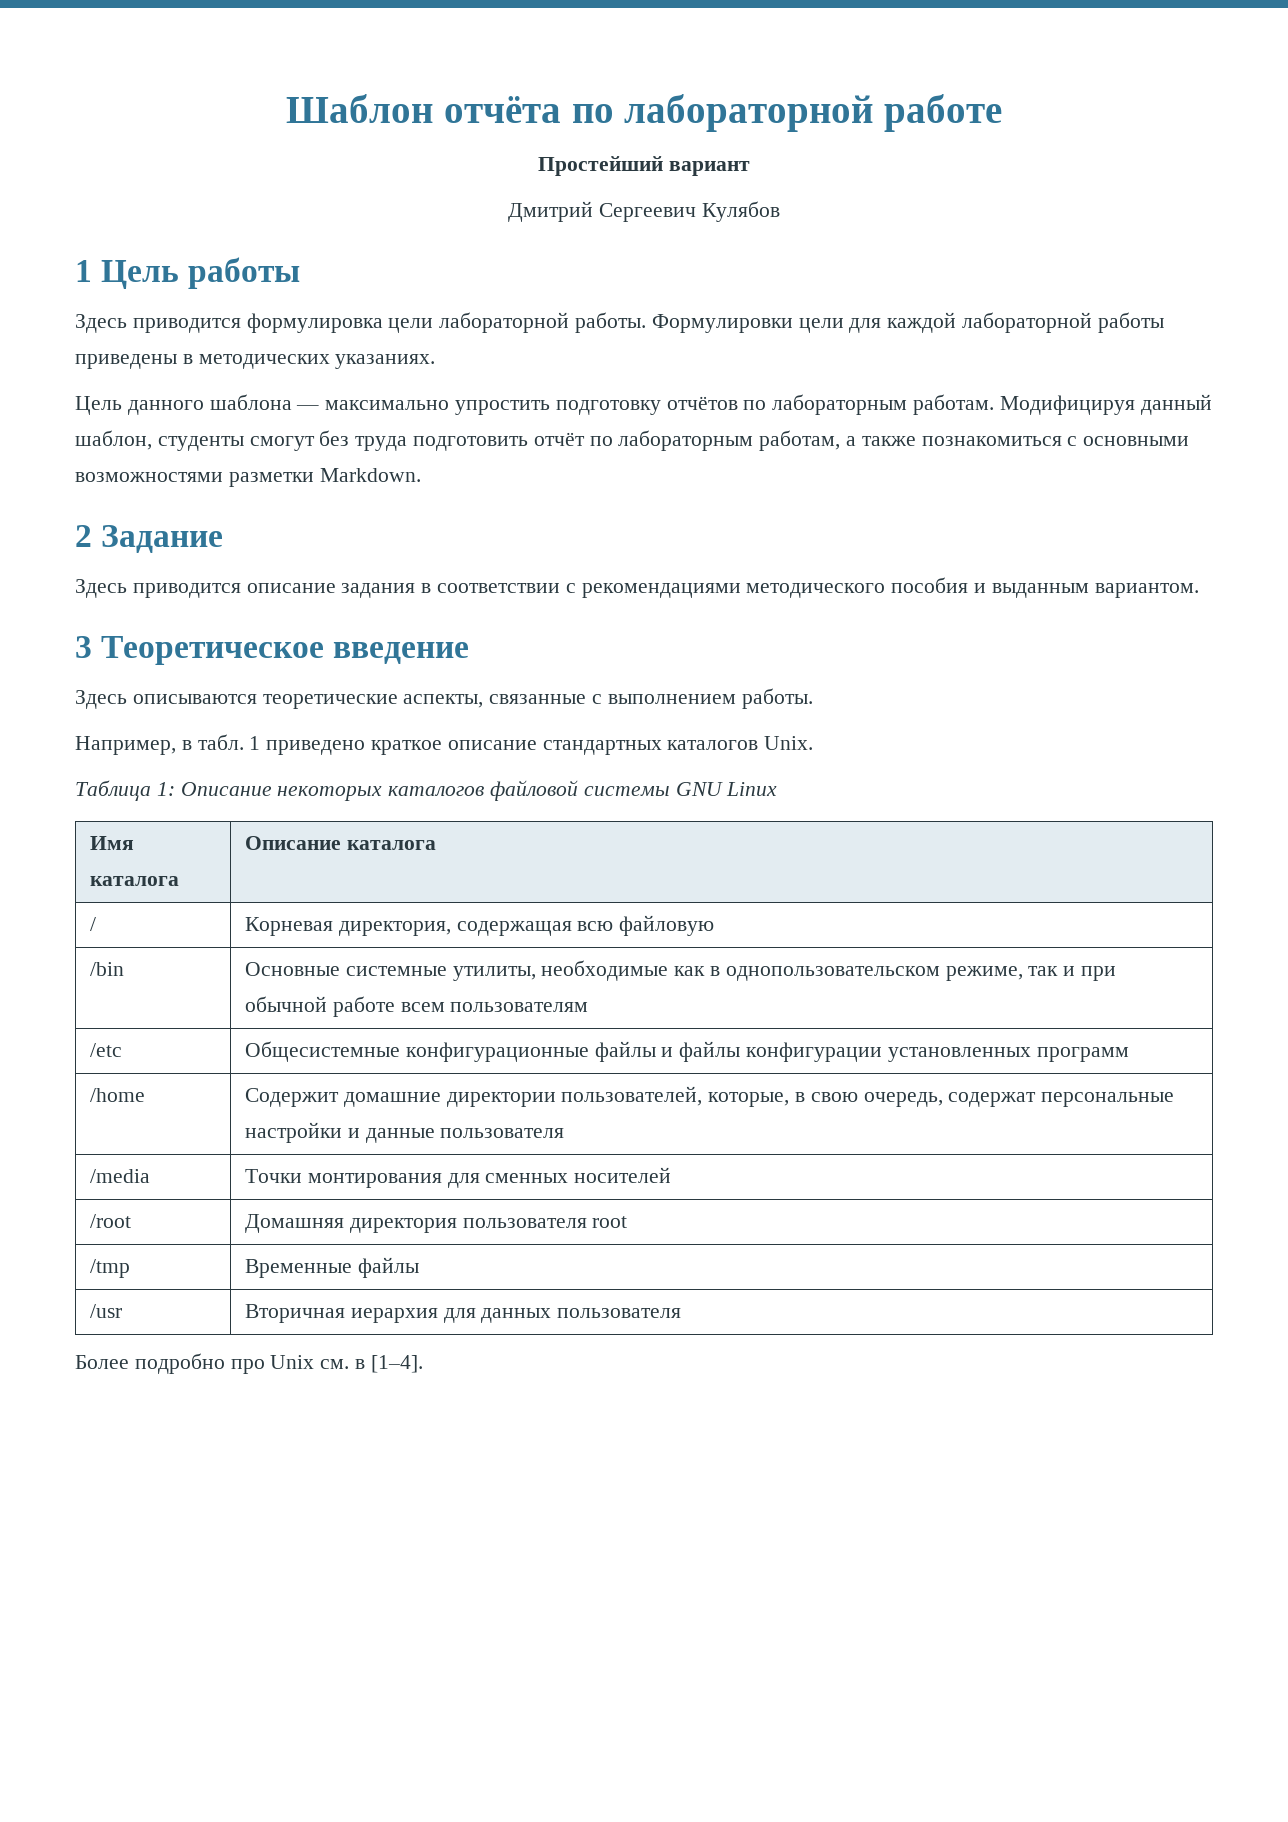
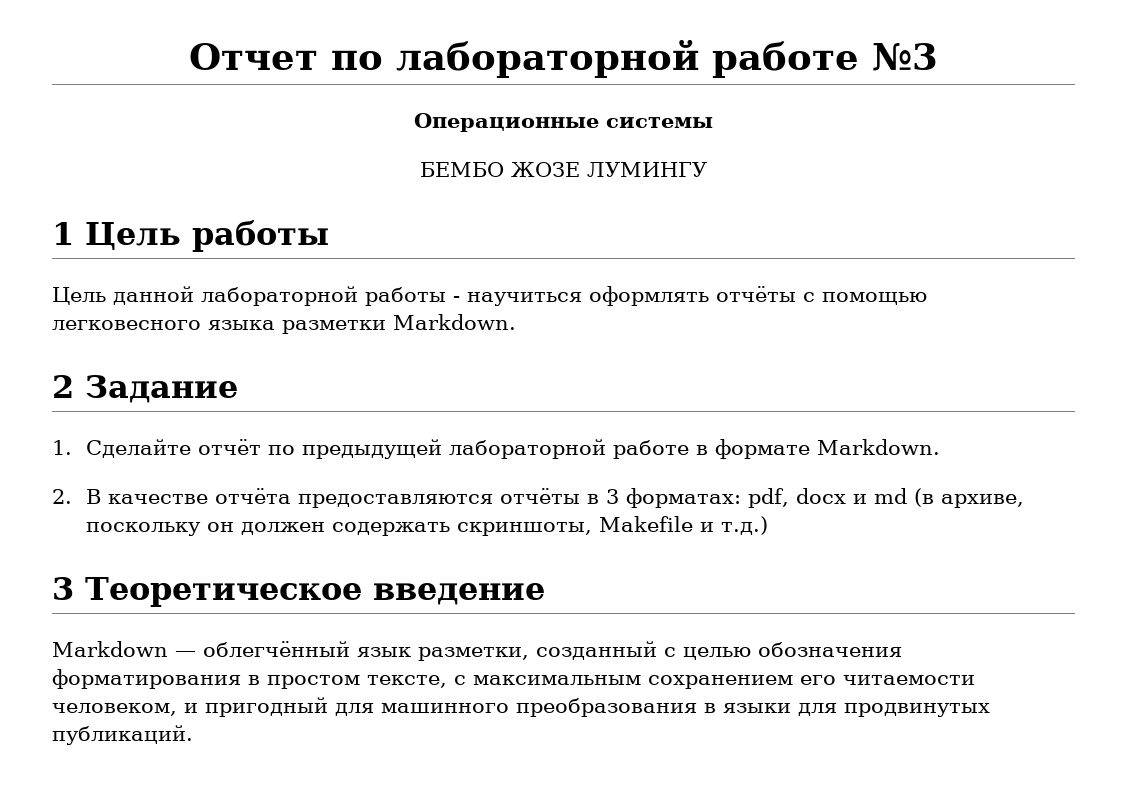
- Шаблон отчёта по лабораторной работе
- Простейший вариант
- Дмитрий Сергеевич Кулябов
+ Отчет по лабораторной работе №3
+ Операционные системы
+ БЕМБО ЖОЗЕ ЛУМИНГУ
  1 Цель работы
- Здесь приводится формулировка цели лабораторной работы. Формулировки цели для каждой лабораторной работы приведены в методических указаниях.
- Цель данного шаблона — максимально упростить подготовку отчётов по лабораторным работам. Модифицируя данный шаблон, студенты смогут без труда подготовить отчёт по лабораторным работам, а также познакомиться с основными возможностями разметки Markdown.
+ Цель данной лабораторной работы - научиться оформлять отчёты с помощью легковесного языка разметки Markdown.
  2 Задание
- Здесь приводится описание задания в соответствии с рекомендациями методического пособия и выданным вариантом.
+ 1. Сделайте отчёт по предыдущей лабораторной работе в формате Markdown.
+ 2. В качестве отчёта предоставляются отчёты в 3 форматах: pdf, docx и md (в архиве, поскольку он должен содержать скриншоты, Makefile и т.д.)
  3 Теоретическое введение
- Здесь описываются теоретические аспекты, связанные с выполнением работы.
- Например, в табл. 1 приведено краткое описание стандартных каталогов Unix.
- Таблица 1: Описание некоторых каталогов файловой системы GNU Linux
- Имя каталога | Описание каталога
- / | Корневая директория, содержащая всю файловую
- /bin | Основные системные утилиты, необходимые как в однопользовательском режиме, так и при обычной работе всем пользователям
- /etc | Общесистемные конфигурационные файлы и файлы конфигурации установленных программ
- /home | Содержит домашние директории пользователей, которые, в свою очередь, содержат персональные настройки и данные пользователя
- /media | Точки монтирования для сменных носителей
- /root | Домашняя директория пользователя root
- /tmp | Временные файлы
- /usr | Вторичная иерархия для данных пользователя
- Более подробно про Unix см. в [1–4].
+ Markdown — облегчённый язык разметки, созданный с целью обозначения форматирования в простом тексте, с максимальным сохранением его читаемости человеком, и пригодный для машинного преобразования в языки для продвинутых публикаций.

